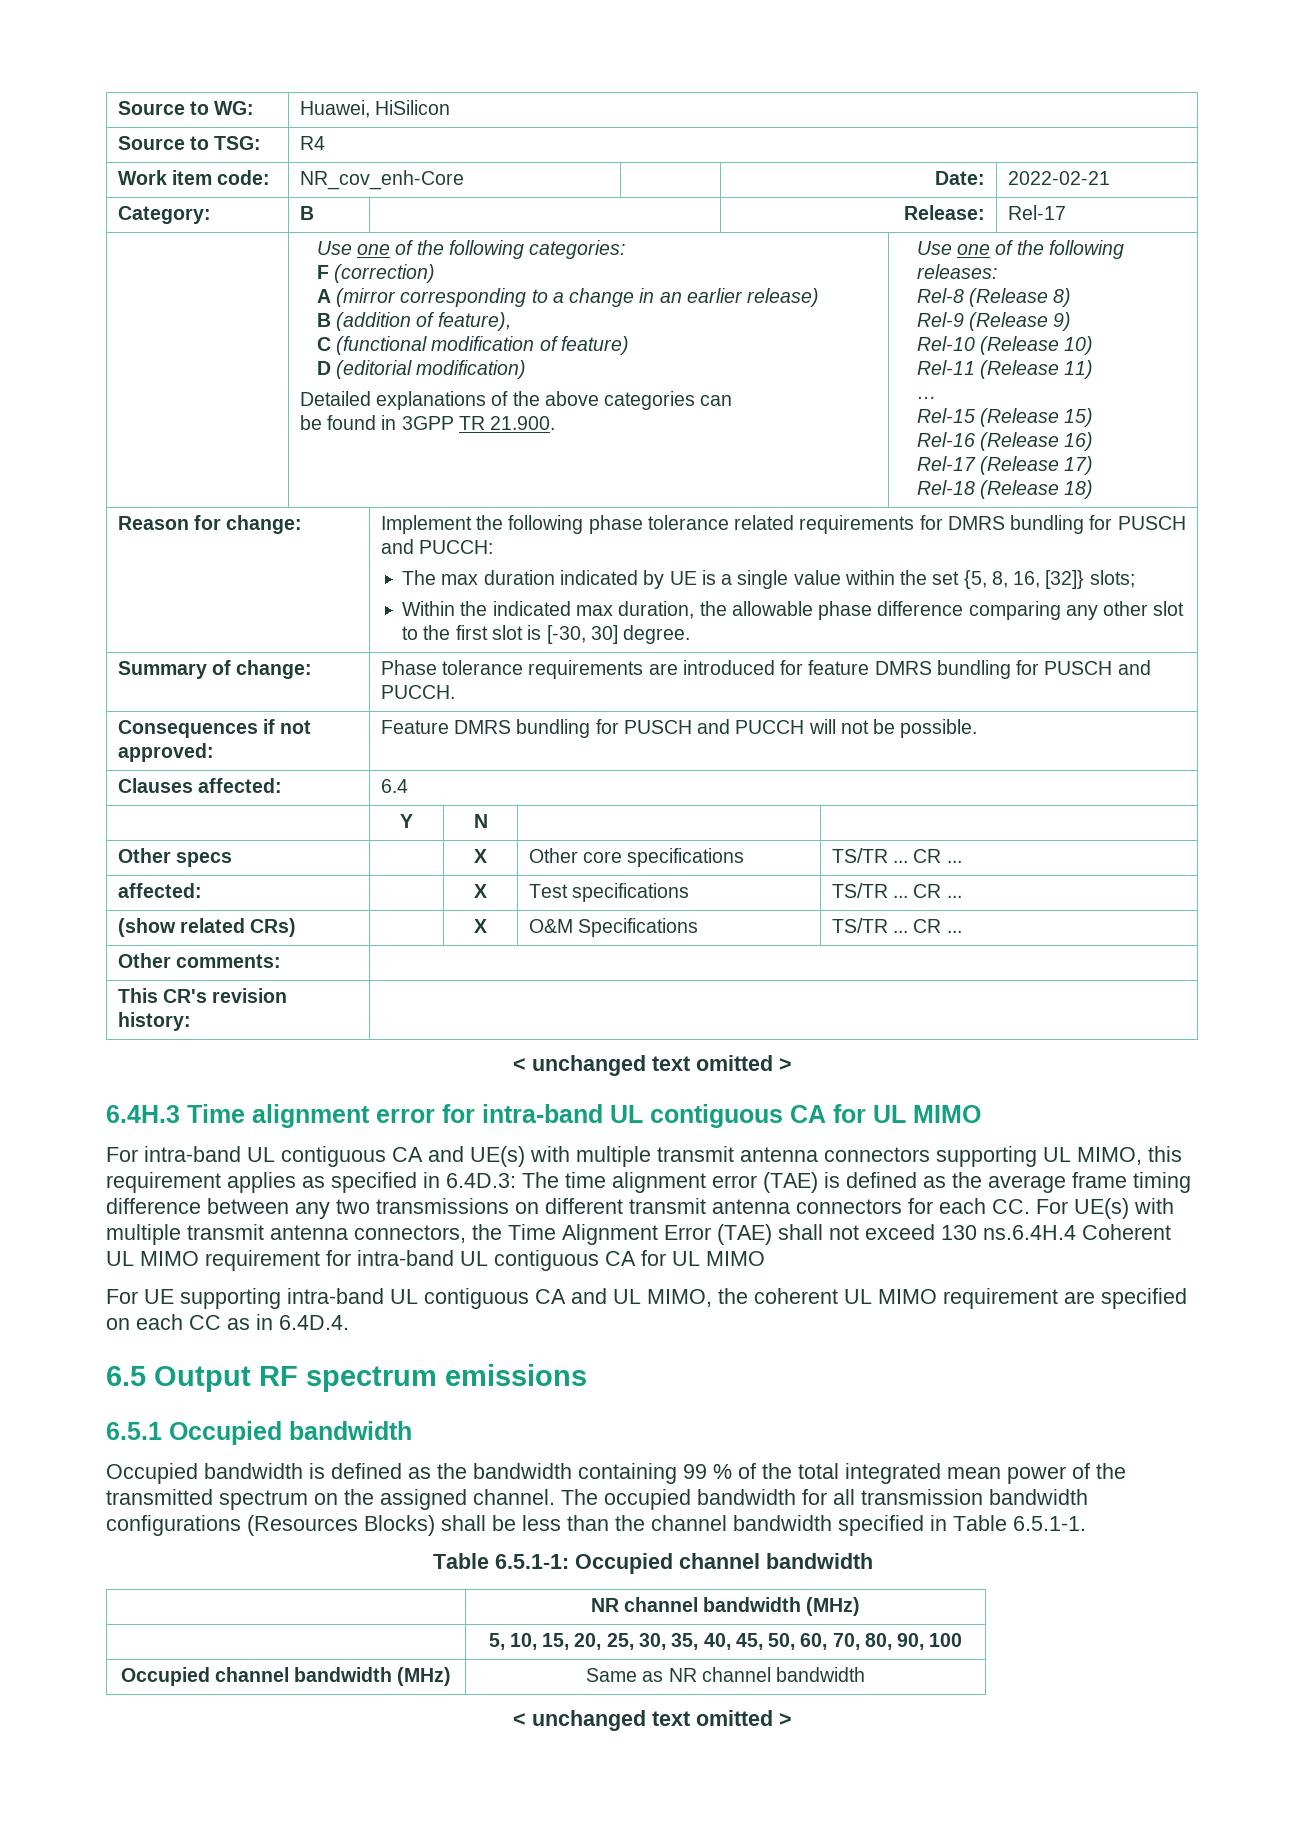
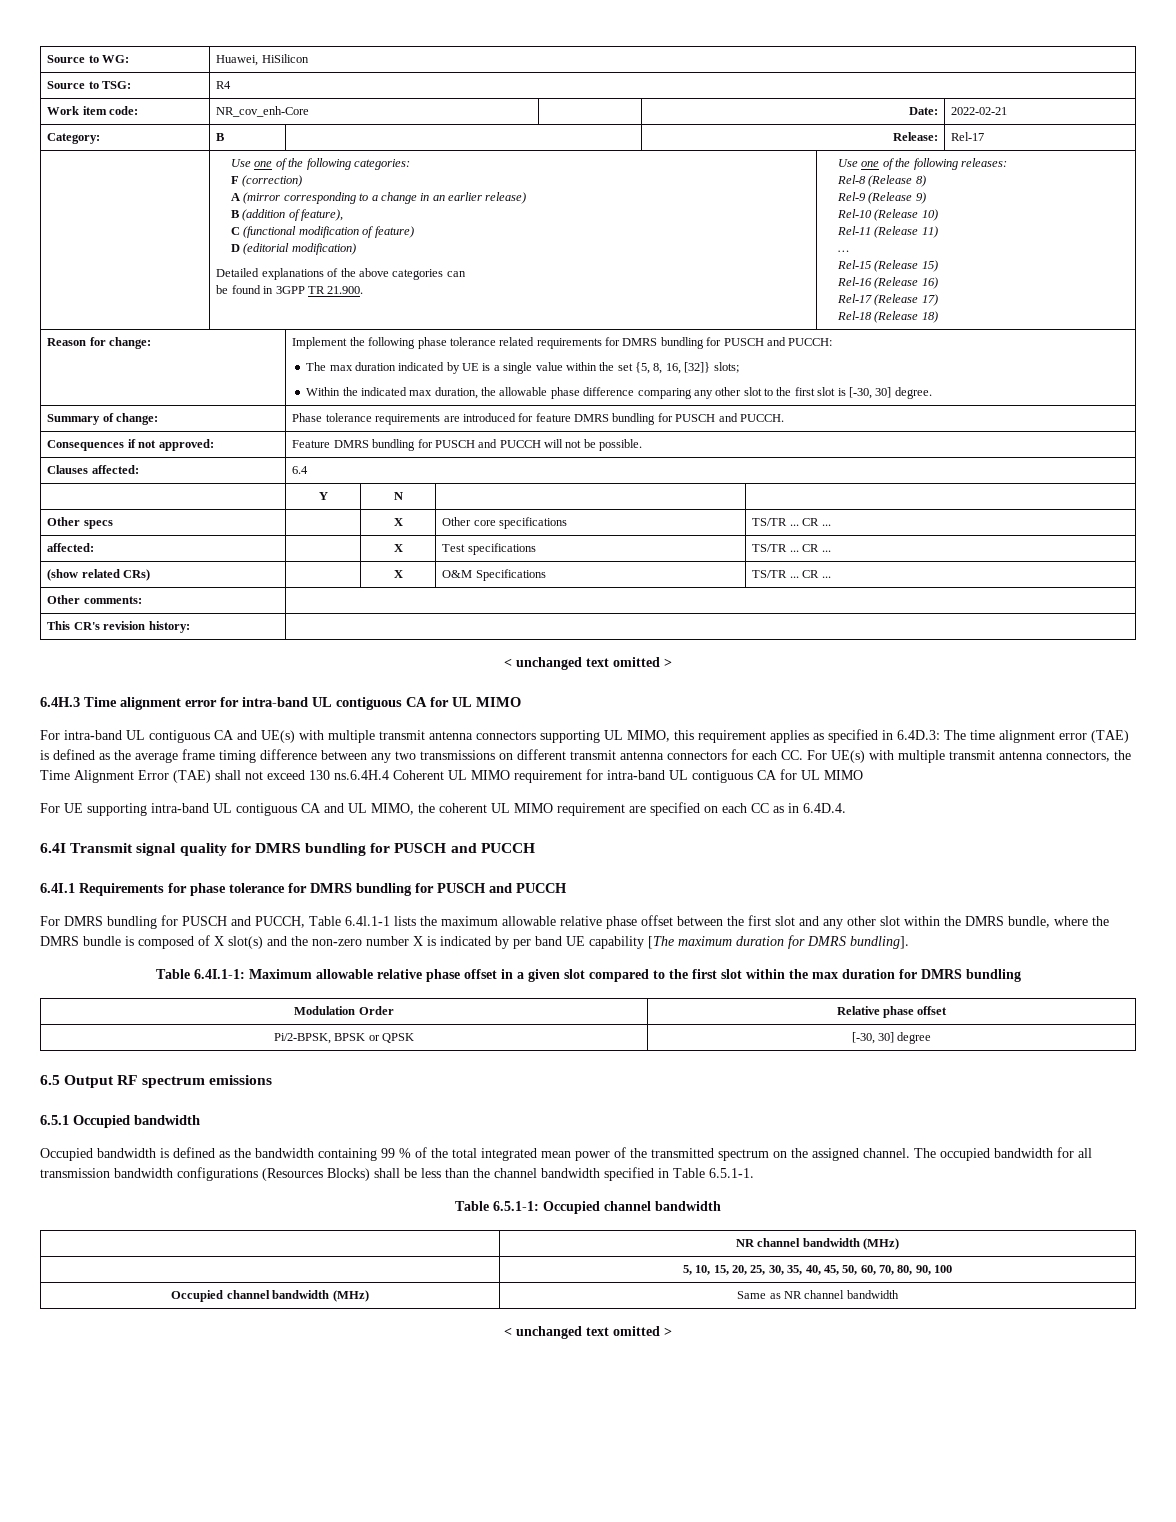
+ 6.4I Transmit signal quality for DMRS bundling for PUSCH and PUCCH
+ 6.4I.1 Requirements for phase tolerance for DMRS bundling for PUSCH and PUCCH
+ For DMRS bundling for PUSCH and PUCCH, Table 6.4l.1-1 lists the maximum allowable relative phase offset between the first slot and any other slot within the DMRS bundle, where the DMRS bundle is composed of X slot(s) and the non-zero number X is indicated by per band UE capability [The maximum duration for DMRS bundling].
+ Table 6.4I.1-1: Maximum allowable relative phase offset in a given slot compared to the first slot within the max duration for DMRS bundling
+ Modulation Order | Relative phase offset
+ Pi/2-BPSK, BPSK or QPSK | [-30, 30] degree

